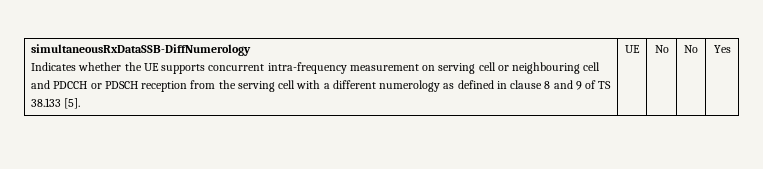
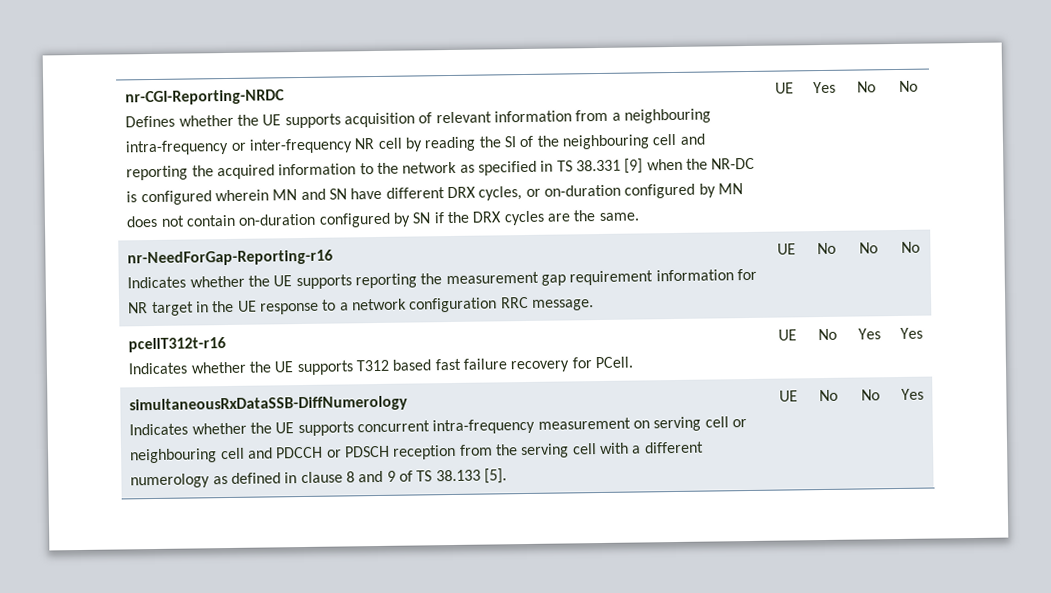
+ nr-CGI-Reporting-NRDC
+ Defines whether the UE supports acquisition of relevant information from a neighbouring intra-frequency or inter-frequency NR cell by reading the SI of the neighbouring cell and reporting the acquired information to the network as specified in TS 38.331 [9] when the NR-DC is configured wherein MN and SN have different DRX cycles, or on-duration configured by MN does not contain on-duration configured by SN if the DRX cycles are the same. | UE | Yes | No | No
+ nr-NeedForGap-Reporting-r16
+ Indicates whether the UE supports reporting the measurement gap requirement information for NR target in the UE response to a network configuration RRC message. | UE | No | No | No
+ pcellT312t-r16
+ Indicates whether the UE supports T312 based fast failure recovery for PCell. | UE | No | Yes | Yes

